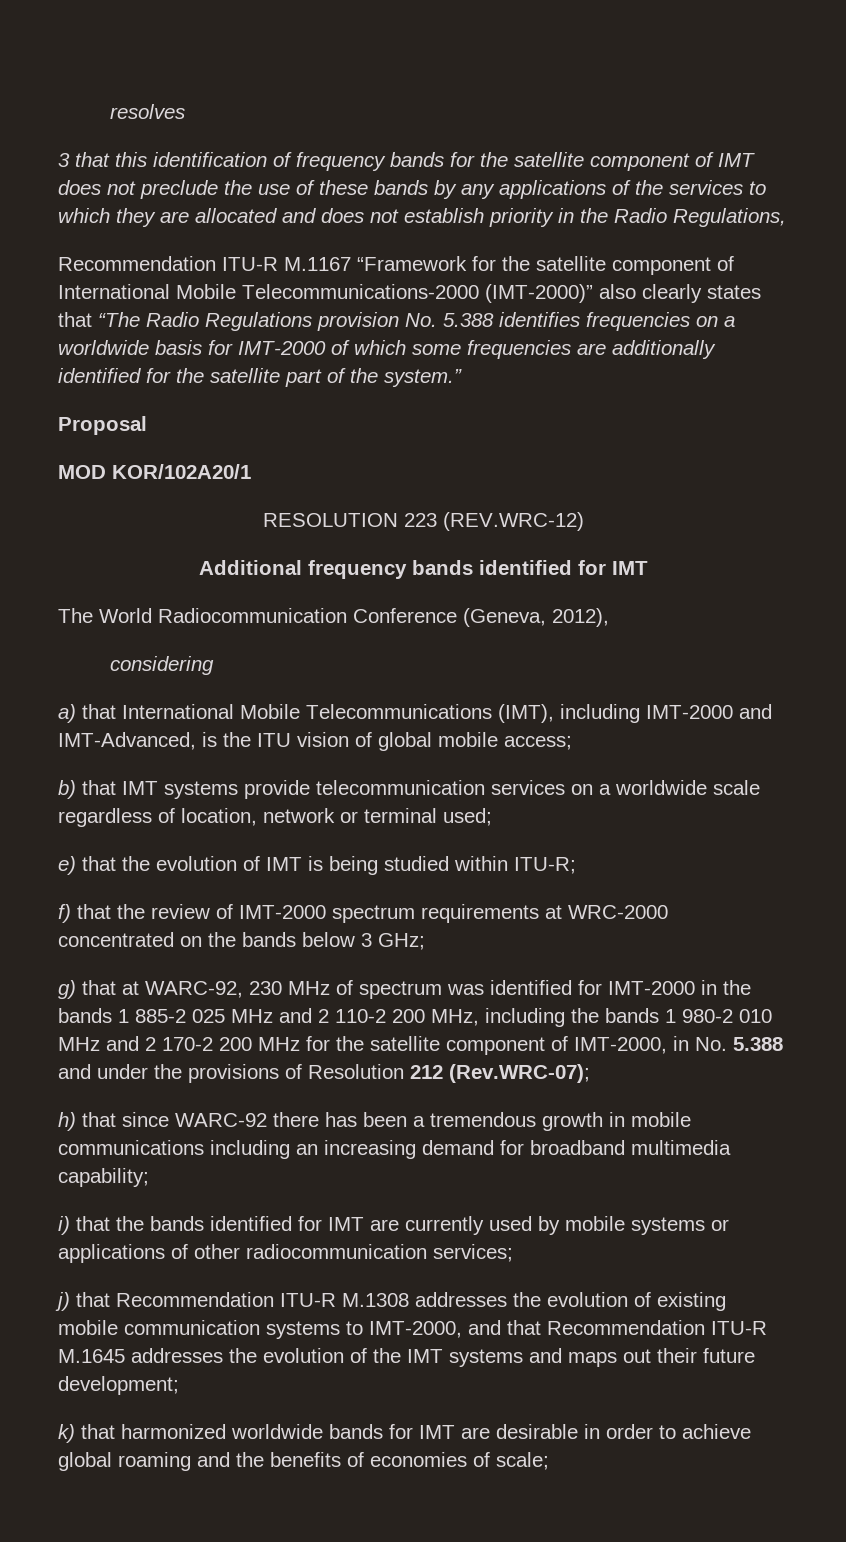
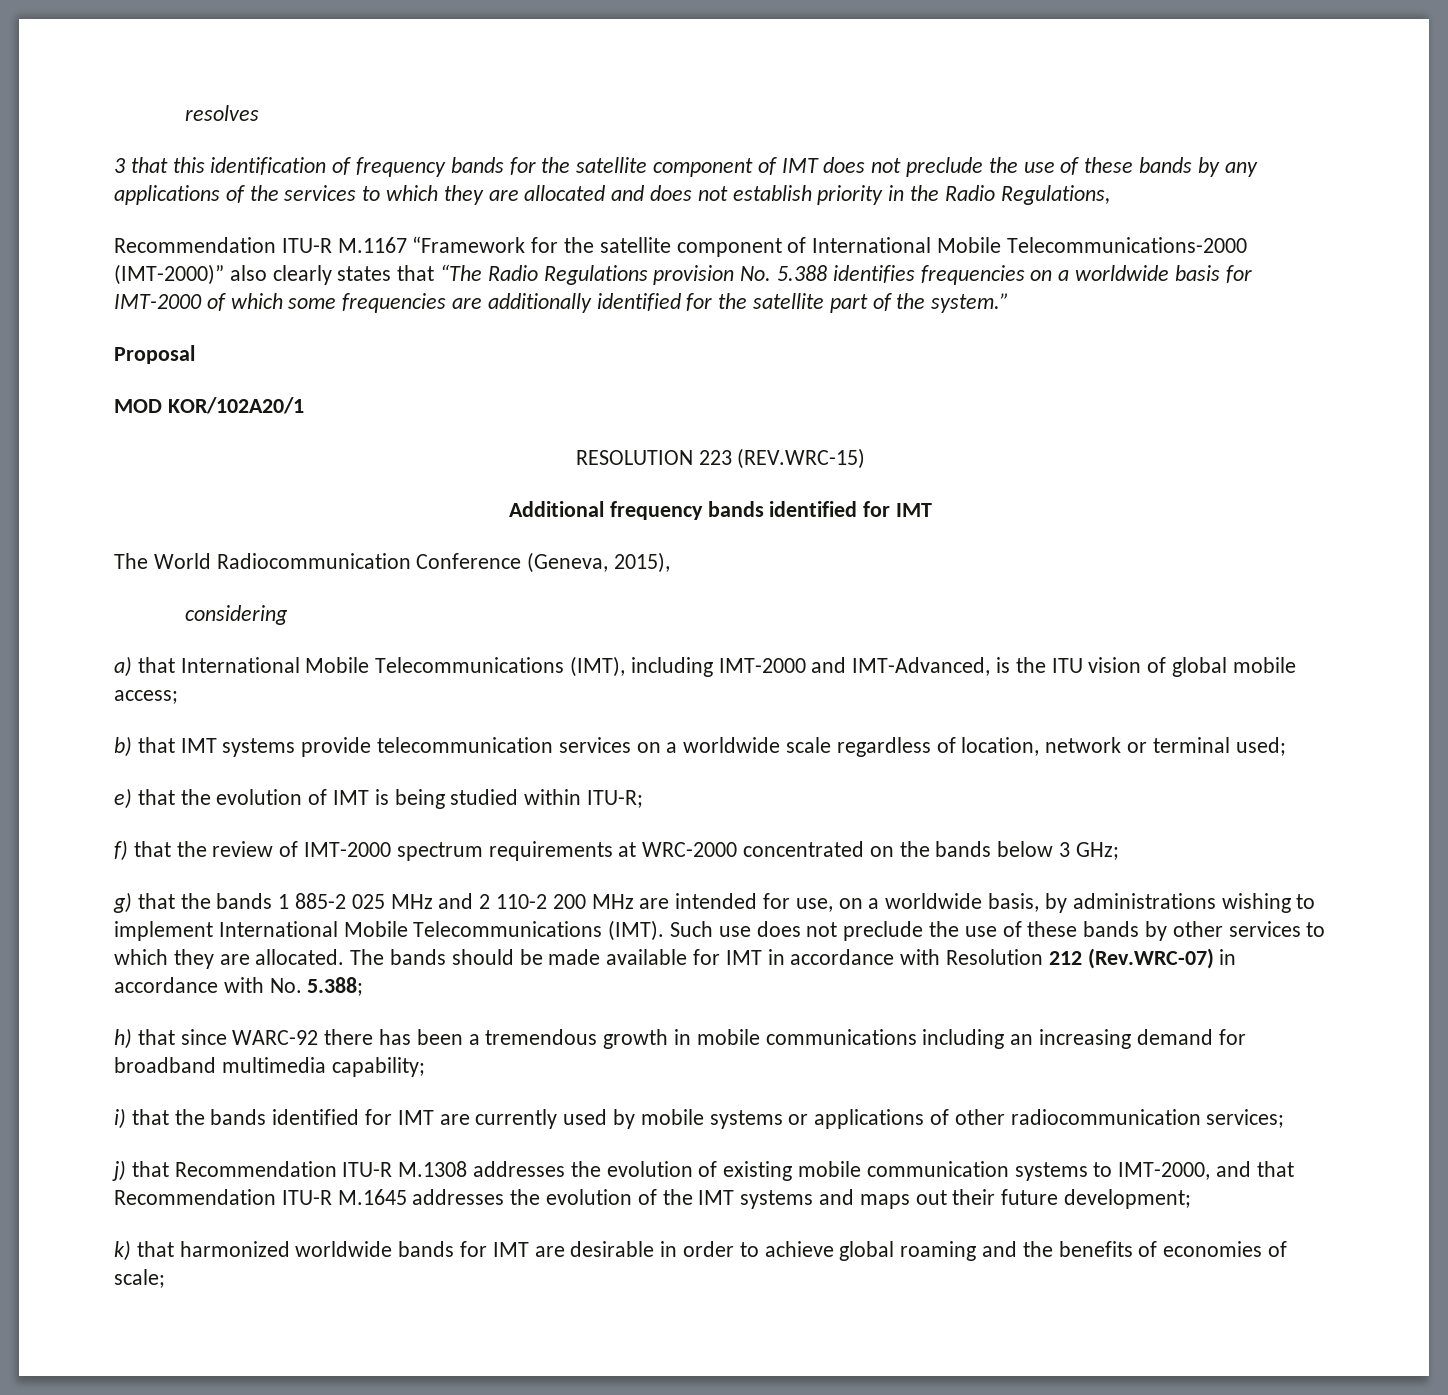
- RESOLUTION 223 (REV.WRC-12)
+ RESOLUTION 223 (REV.WRC-15)
- The World Radiocommunication Conference (Geneva, 2012),
+ The World Radiocommunication Conference (Geneva, 2015),
- g) that at WARC-92, 230 MHz of spectrum was identified for IMT-2000 in the bands 1 885-2 025 MHz and 2 110-2 200 MHz, including the bands 1 980-2 010 MHz and 2 170-2 200 MHz for the satellite component of IMT-2000, in No. 5.388 and under the provisions of Resolution 212 (Rev.WRC-07);
+ g) that the bands 1 885-2 025 MHz and 2 110-2 200 MHz are intended for use, on a worldwide basis, by administrations wishing to implement International Mobile Telecommunications (IMT). Such use does not preclude the use of these bands by other services to which they are allocated. The bands should be made available for IMT in accordance with Resolution 212 (Rev.WRC-07) in accordance with No. 5.388;

